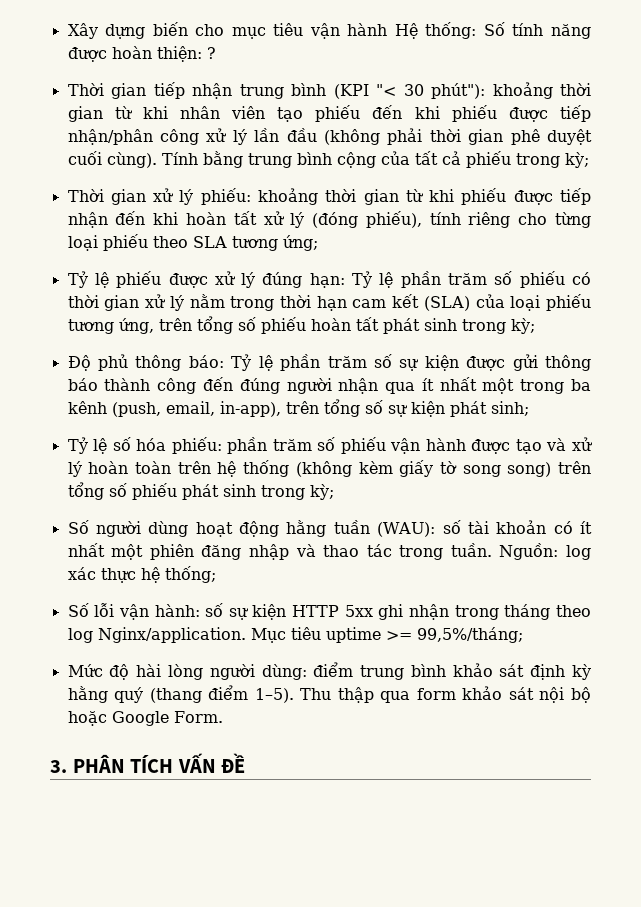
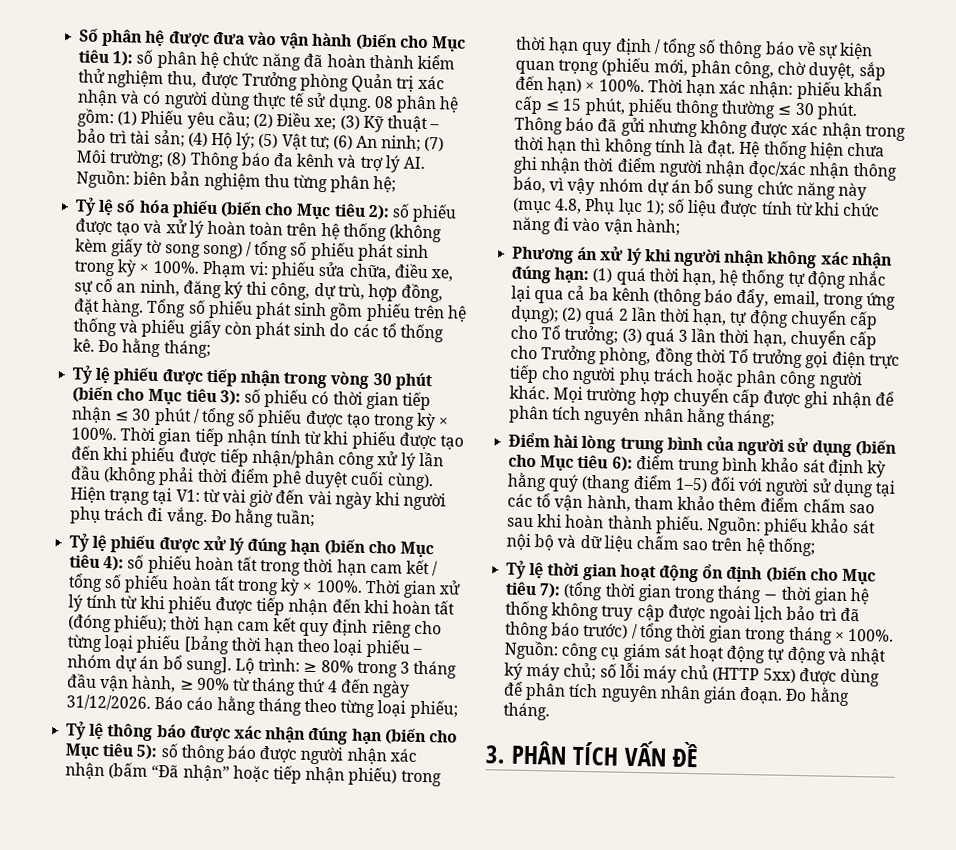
- Xây dựng biến cho mục tiêu vận hành Hệ thống: Số tính năng được hoàn thiện: ?
- Thời gian tiếp nhận trung bình (KPI "< 30 phút"): khoảng thời gian từ khi nhân viên tạo phiếu đến khi phiếu được tiếp nhận/phân công xử lý lần đầu (không phải thời gian phê duyệt cuối cùng). Tính bằng trung bình cộng của tất cả phiếu trong kỳ;
- Thời gian xử lý phiếu: khoảng thời gian từ khi phiếu được tiếp nhận đến khi hoàn tất xử lý (đóng phiếu), tính riêng cho từng loại phiếu theo SLA tương ứng;
- Tỷ lệ phiếu được xử lý đúng hạn: Tỷ lệ phần trăm số phiếu có thời gian xử lý nằm trong thời hạn cam kết (SLA) của loại phiếu tương ứng, trên tổng số phiếu hoàn tất phát sinh trong kỳ;
- Độ phủ thông báo: Tỷ lệ phần trăm số sự kiện được gửi thông báo thành công đến đúng người nhận qua ít nhất một trong ba kênh (push, email, in-app), trên tổng số sự kiện phát sinh;
- Tỷ lệ số hóa phiếu: phần trăm số phiếu vận hành được tạo và xử lý hoàn toàn trên hệ thống (không kèm giấy tờ song song) trên tổng số phiếu phát sinh trong kỳ;
- Số người dùng hoạt động hằng tuần (WAU): số tài khoản có ít nhất một phiên đăng nhập và thao tác trong tuần. Nguồn: log xác thực hệ thống;
- Số lỗi vận hành: số sự kiện HTTP 5xx ghi nhận trong tháng theo log Nginx/application. Mục tiêu uptime >= 99,5%/tháng;
- Mức độ hài lòng người dùng: điểm trung bình khảo sát định kỳ hằng quý (thang điểm 1–5). Thu thập qua form khảo sát nội bộ hoặc Google Form.
+ Số phân hệ được đưa vào vận hành (biến cho Mục tiêu 1): số phân hệ chức năng đã hoàn thành kiểm thử nghiệm thu, được Trưởng phòng Quản trị xác nhận và có người dùng thực tế sử dụng. 08 phân hệ gồm: (1) Phiếu yêu cầu; (2) Điều xe; (3) Kỹ thuật – bảo trì tài sản; (4) Hộ lý; (5) Vật tư; (6) An ninh; (7) Môi trường; (8) Thông báo đa kênh và trợ lý AI. Nguồn: biên bản nghiệm thu từng phân hệ;
+ Tỷ lệ số hóa phiếu (biến cho Mục tiêu 2): số phiếu được tạo và xử lý hoàn toàn trên hệ thống (không kèm giấy tờ song song) / tổng số phiếu phát sinh trong kỳ × 100%. Phạm vi: phiếu sửa chữa, điều xe, sự cố an ninh, đăng ký thi công, dự trù, hợp đồng, đặt hàng. Tổng số phiếu phát sinh gồm phiếu trên hệ thống và phiếu giấy còn phát sinh do các tổ thống kê. Đo hằng tháng;
+ Tỷ lệ phiếu được tiếp nhận trong vòng 30 phút (biến cho Mục tiêu 3): số phiếu có thời gian tiếp nhận ≤ 30 phút / tổng số phiếu được tạo trong kỳ × 100%. Thời gian tiếp nhận tính từ khi phiếu được tạo đến khi phiếu được tiếp nhận/phân công xử lý lần đầu (không phải thời điểm phê duyệt cuối cùng). Hiện trạng tại V1: từ vài giờ đến vài ngày khi người phụ trách đi vắng. Đo hằng tuần;
+ Tỷ lệ phiếu được xử lý đúng hạn (biến cho Mục tiêu 4): số phiếu hoàn tất trong thời hạn cam kết / tổng số phiếu hoàn tất trong kỳ × 100%. Thời gian xử lý tính từ khi phiếu được tiếp nhận đến khi hoàn tất (đóng phiếu); thời hạn cam kết quy định riêng cho từng loại phiếu [bảng thời hạn theo loại phiếu – nhóm dự án bổ sung]. Lộ trình: ≥ 80% trong 3 tháng đầu vận hành, ≥ 90% từ tháng thứ 4 đến ngày 31/12/2026. Báo cáo hằng tháng theo từng loại phiếu;
+ Tỷ lệ thông báo được xác nhận đúng hạn (biến cho Mục tiêu 5): số thông báo được người nhận xác nhận (bấm “Đã nhận” hoặc tiếp nhận phiếu) trong thời hạn quy định / tổng số thông báo về sự kiện quan trọng (phiếu mới, phân công, chờ duyệt, sắp đến hạn) × 100%. Thời hạn xác nhận: phiếu khẩn cấp ≤ 15 phút, phiếu thông thường ≤ 30 phút. Thông báo đã gửi nhưng không được xác nhận trong thời hạn thì không tính là đạt. Hệ thống hiện chưa ghi nhận thời điểm người nhận đọc/xác nhận thông báo, vì vậy nhóm dự án bổ sung chức năng này (mục 4.8, Phụ lục 1); số liệu được tính từ khi chức năng đi vào vận hành;
+ Phương án xử lý khi người nhận không xác nhận đúng hạn: (1) quá thời hạn, hệ thống tự động nhắc lại qua cả ba kênh (thông báo đẩy, email, trong ứng dụng); (2) quá 2 lần thời hạn, tự động chuyển cấp cho Tổ trưởng; (3) quá 3 lần thời hạn, chuyển cấp cho Trưởng phòng, đồng thời Tổ trưởng gọi điện trực tiếp cho người phụ trách hoặc phân công người khác. Mọi trường hợp chuyển cấp được ghi nhận để phân tích nguyên nhân hằng tháng;
+ Điểm hài lòng trung bình của người sử dụng (biến cho Mục tiêu 6): điểm trung bình khảo sát định kỳ hằng quý (thang điểm 1–5) đối với người sử dụng tại các tổ vận hành, tham khảo thêm điểm chấm sao sau khi hoàn thành phiếu. Nguồn: phiếu khảo sát nội bộ và dữ liệu chấm sao trên hệ thống;
+ Tỷ lệ thời gian hoạt động ổn định (biến cho Mục tiêu 7): (tổng thời gian trong tháng − thời gian hệ thống không truy cập được ngoài lịch bảo trì đã thông báo trước) / tổng thời gian trong tháng × 100%. Nguồn: công cụ giám sát hoạt động tự động và nhật ký máy chủ; số lỗi máy chủ (HTTP 5xx) được dùng để phân tích nguyên nhân gián đoạn. Đo hằng tháng.

